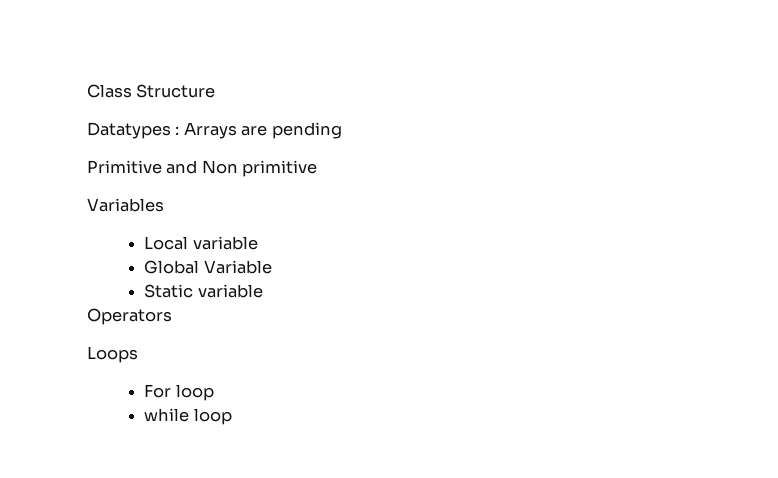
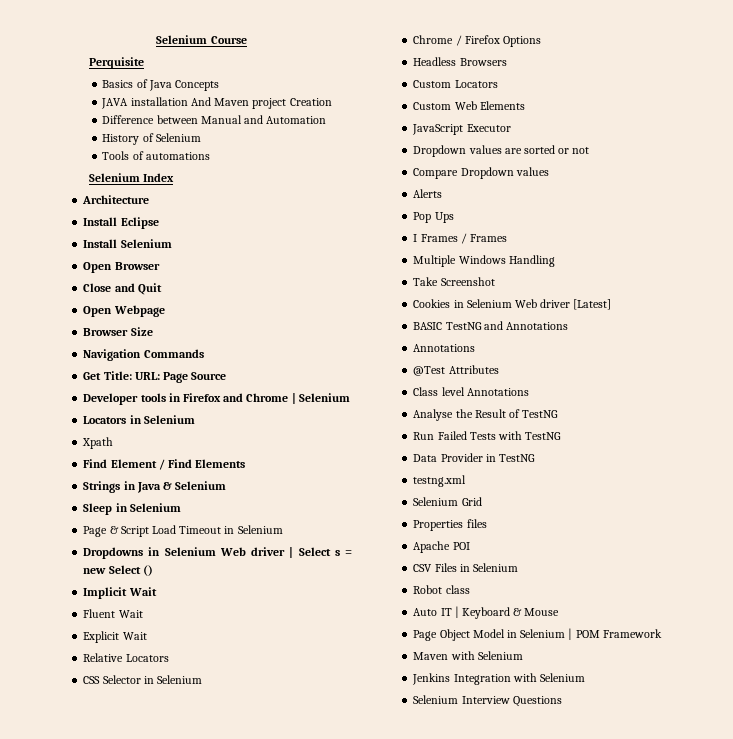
- Class Structure
- Datatypes : Arrays are pending
- Primitive and Non primitive
- Variables
- Local variable
- Global Variable
- Static variable
- Operators
- Loops
- For loop
- while loop
+ Selenium Course
+ Perquisite
+ Basics of Java Concepts
+ JAVA installation And Maven project Creation
+ Difference between Manual and Automation
+ History of Selenium
+ Tools of automations
+ Selenium Index
+ Architecture
+ Install Eclipse
+ Install Selenium
+ Open Browser
+ Close and Quit
+ Open Webpage
+ Browser Size
+ Navigation Commands
+ Get Title: URL: Page Source
+ Developer tools in Firefox and Chrome | Selenium
+ Locators in Selenium
+ Xpath
+ Find Element / Find Elements
+ Strings in Java & Selenium
+ Sleep in Selenium
+ Page & Script Load Timeout in Selenium
+ Dropdowns in Selenium Web driver | Select s = new Select ()
+ Implicit Wait
+ Fluent Wait
+ Explicit Wait
+ Relative Locators
+ CSS Selector in Selenium
+ Chrome / Firefox Options
+ Headless Browsers
+ Custom Locators
+ Custom Web Elements
+ JavaScript Executor
+ Dropdown values are sorted or not
+ Compare Dropdown values
+ Alerts
+ Pop Ups
+ I Frames / Frames
+ Multiple Windows Handling
+ Take Screenshot
+ Cookies in Selenium Web driver [Latest]
+ BASIC TestNG and Annotations
+ Annotations
+ @Test Attributes
+ Class level Annotations
+ Analyse the Result of TestNG
+ Run Failed Tests with TestNG
+ Data Provider in TestNG
+ testng.xml
+ Selenium Grid
+ Properties files
+ Apache POI
+ CSV Files in Selenium
+ Robot class
+ Auto IT | Keyboard & Mouse
+ Page Object Model in Selenium | POM Framework
+ Maven with Selenium
+ Jenkins Integration with Selenium
+ Selenium Interview Questions

